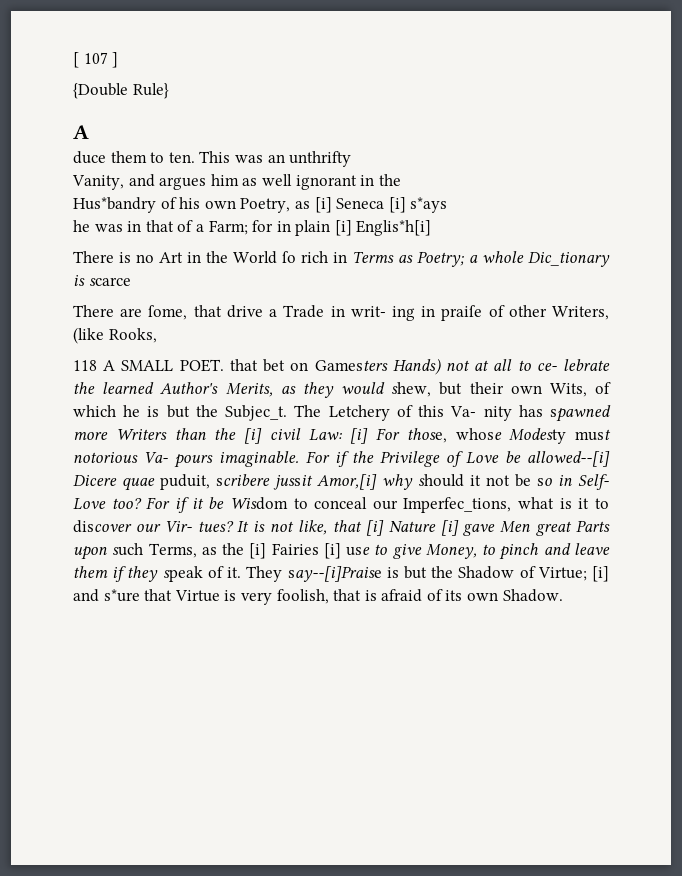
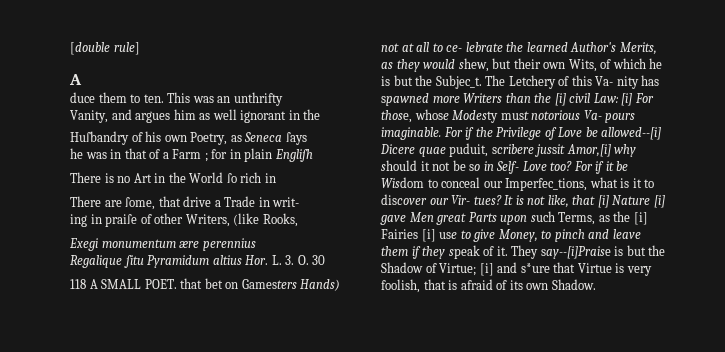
- [ 107 ]
- {Double Rule}
+ [double rule]
- Hus*bandry of his own Poetry, as [i] Seneca [i] s*ays
+ Huſbandry of his own Poetry, as Seneca ſays
- he was in that of a Farm; for in plain [i] Englis*h[i]
+ he was in that of a Farm ; for in plain Engliſh
- There is no Art in the World ſo rich in Terms as Poetry; a whole Dic_tionary is scarce
+ There is no Art in the World ſo rich in
- There are ſome, that drive a Trade in writ- ing in praiſe of other Writers, (like Rooks,
+ There are ſome, that drive a Trade in writ-
+ ing in praiſe of other Writers, (like Rooks,
+ Exegi monumentum ære perennius
+ Regalique ſitu Pyramidum altius Hor. L. 3. O. 30

